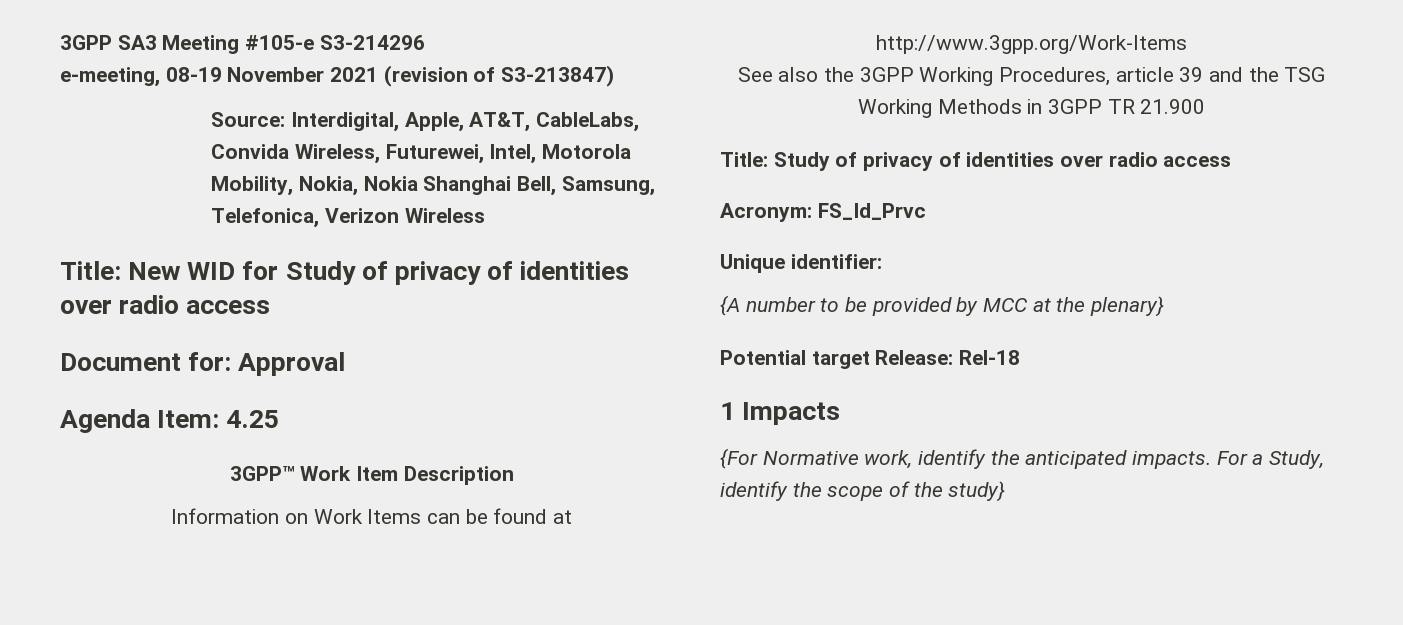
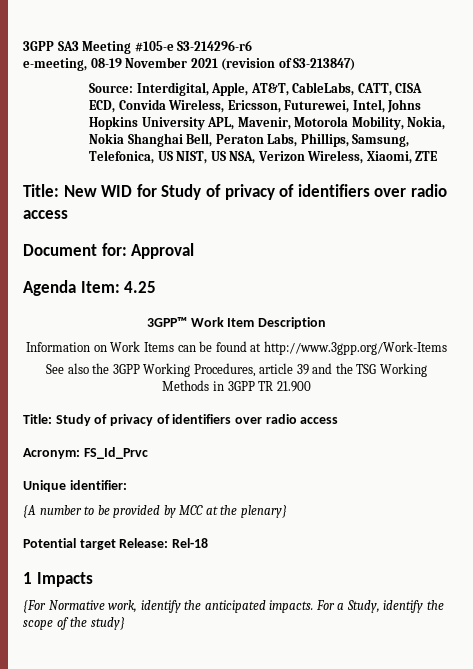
- 3GPP SA3 Meeting #105-e S3-214296
+ 3GPP SA3 Meeting #105-e S3-214296-r6
- Source: Interdigital, Apple, AT&T, CableLabs, Convida Wireless, Futurewei, Intel, Motorola Mobility, Nokia, Nokia Shanghai Bell, Samsung, Telefonica, Verizon Wireless
+ Source: Interdigital, Apple, AT&T, CableLabs, CATT, CISA ECD, Convida Wireless, Ericsson, Futurewei, Intel, Johns Hopkins University APL, Mavenir, Motorola Mobility, Nokia, Nokia Shanghai Bell, Peraton Labs, Phillips, Samsung, Telefonica, US NIST, US NSA, Verizon Wireless, Xiaomi, ZTE
- Title: New WID for Study of privacy of identities over radio access
+ Title: New WID for Study of privacy of identifiers over radio access
- Title: Study of privacy of identities over radio access
+ Title: Study of privacy of identifiers over radio access

